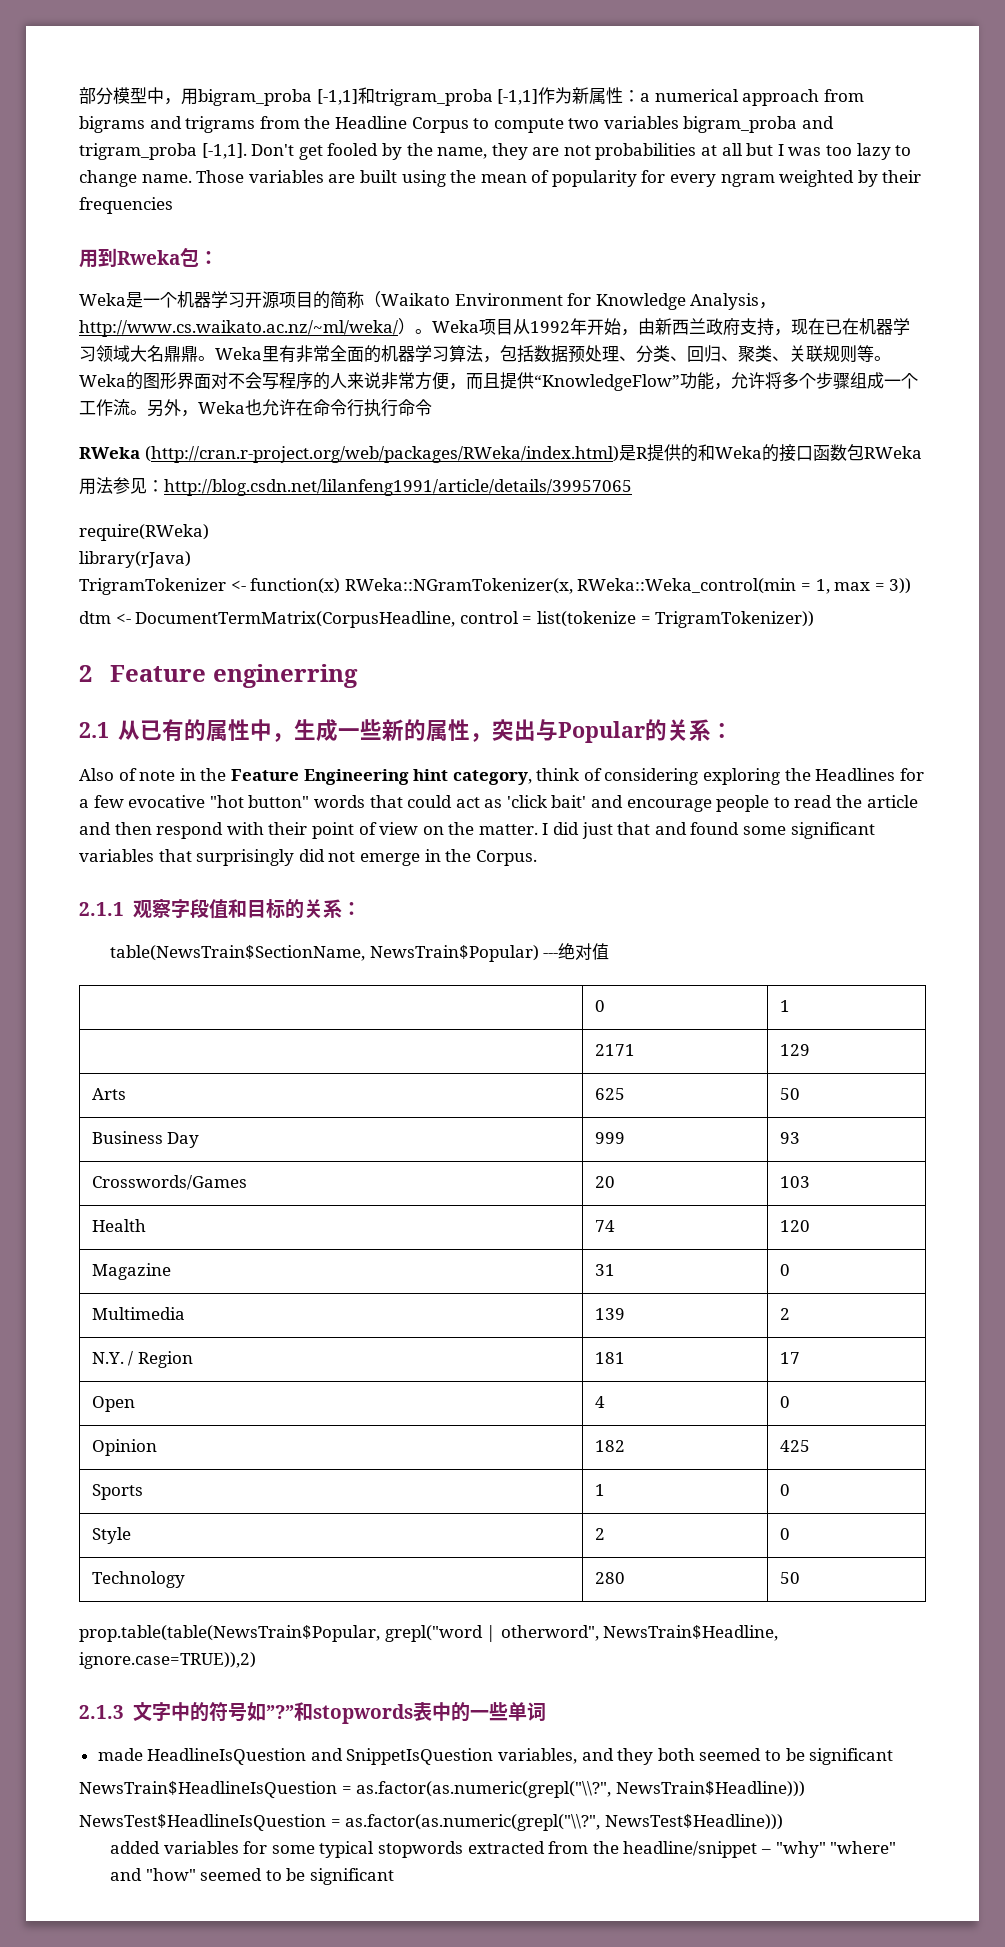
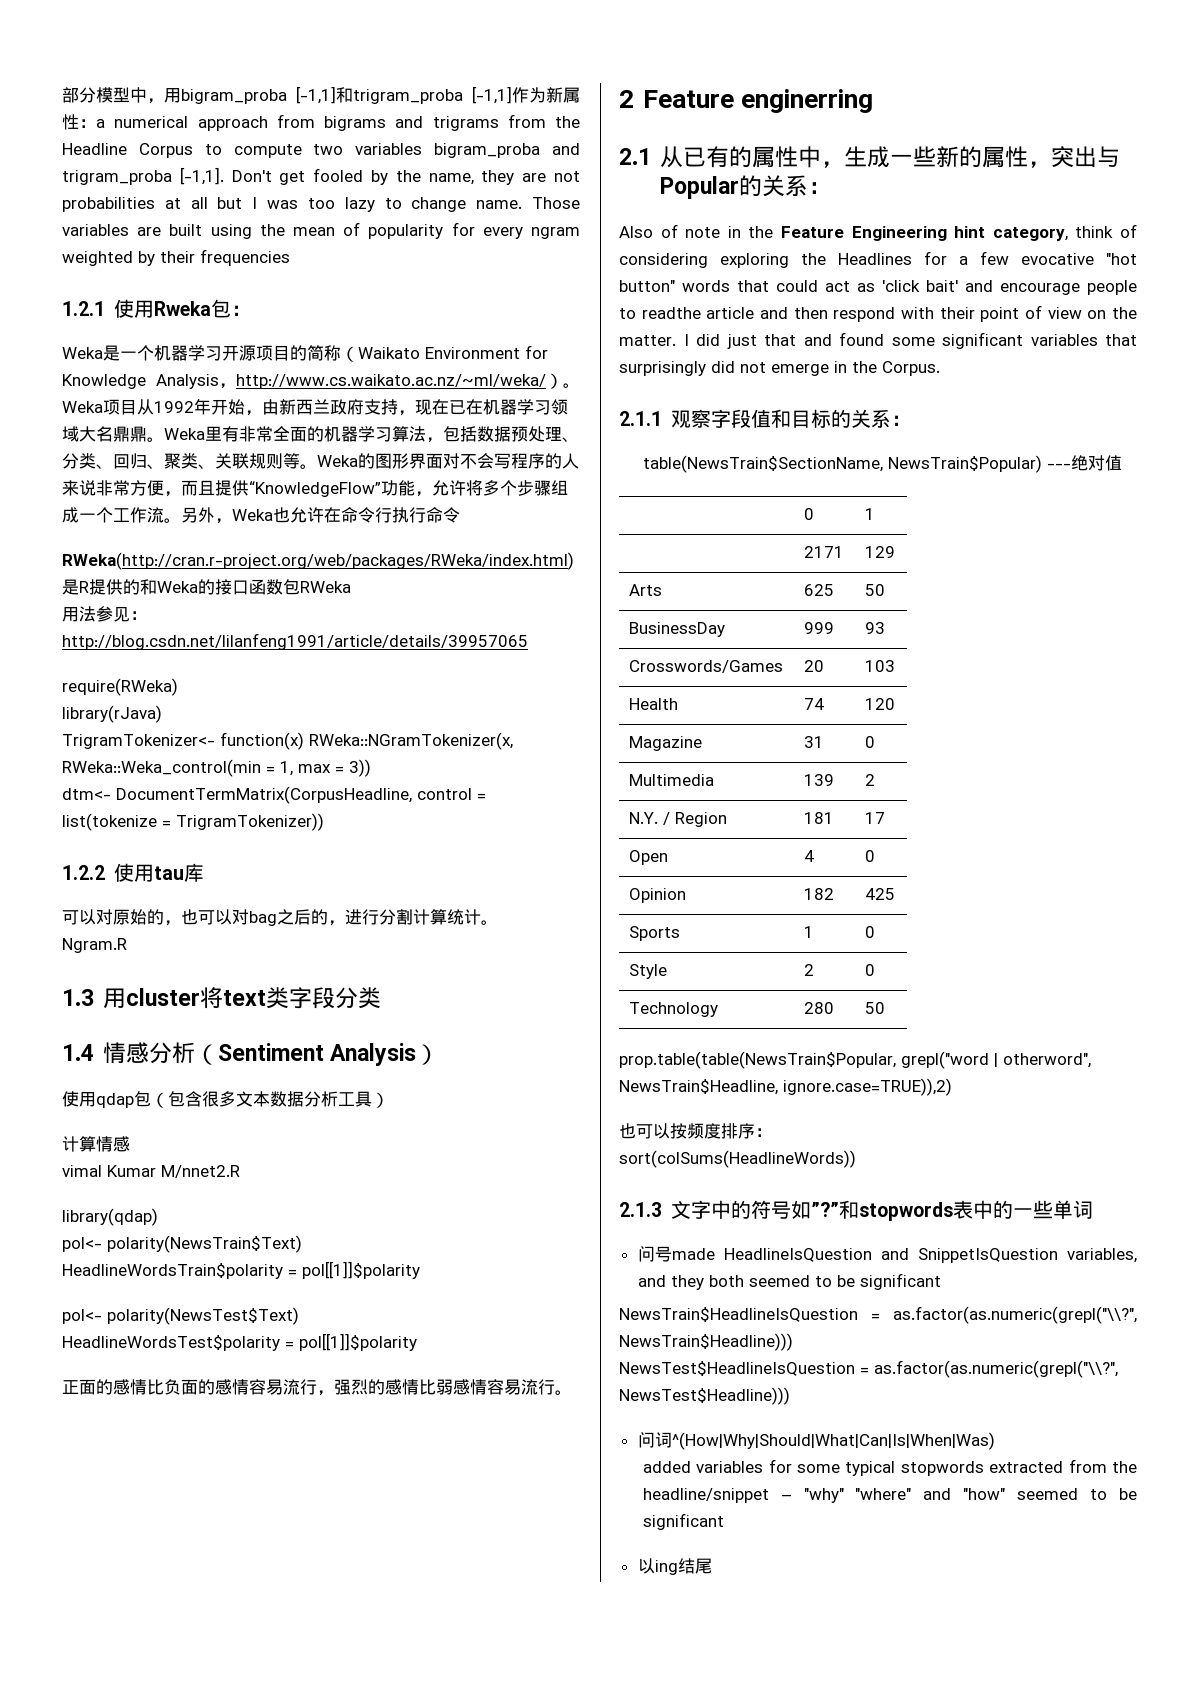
- 用到Rweka包：
+ 1.2.1使用Rweka包：
- RWeka (http://cran.r-project.org/web/packages/RWeka/index.html)是R提供的和Weka的接口函数包RWeka
+ RWeka(http://cran.r-project.org/web/packages/RWeka/index.html)是R提供的和Weka的接口函数包RWeka
- TrigramTokenizer <- function(x) RWeka::NGramTokenizer(x, RWeka::Weka_control(min = 1, max = 3))
+ TrigramTokenizer<- function(x) RWeka::NGramTokenizer(x, RWeka::Weka_control(min = 1, max = 3))
- dtm <- DocumentTermMatrix(CorpusHeadline, control = list(tokenize = TrigramTokenizer))
+ dtm<- DocumentTermMatrix(CorpusHeadline, control = list(tokenize = TrigramTokenizer))
+ 1.2.2使用tau库
+ 可以对原始的，也可以对bag之后的，进行分割计算统计。
+ Ngram.R
+ 1.3用cluster将text类字段分类
+ 1.4情感分析（Sentiment Analysis）
+ 使用qdap包（包含很多文本数据分析工具）
+ 计算情感
+ vimal Kumar M/nnet2.R
+ library(qdap)
+ pol<- polarity(NewsTrain$Text)
+ HeadlineWordsTrain$polarity = pol[[1]]$polarity
+ pol<- polarity(NewsTest$Text)
+ HeadlineWordsTest$polarity = pol[[1]]$polarity
+ 正面的感情比负面的感情容易流行，强烈的感情比弱感情容易流行。
- Also of note in the Feature Engineering hint category, think of considering exploring the Headlines for a few evocative "hot button" words that could act as 'click bait' and encourage people to read the article and then respond with their point of view on the matter.
+ Also of note in the Feature Engineering hint category, think of considering exploring the Headlines for a few evocative "hot button" words that could act as 'click bait' and encourage people to readthe article and then respond with their point of view on the matter.
- Business Day | 999 | 93
+ BusinessDay | 999 | 93
+ 也可以按频度排序：
+ sort(colSums(HeadlineWords))
- made HeadlineIsQuestion and SnippetIsQuestion variables, and they both seemed to be significant
+ 问号made HeadlineIsQuestion and SnippetIsQuestion variables, and they both seemed to be significant
+ 问词^(How|Why|Should|What|Can|Is|When|Was)
+ 以ing结尾

